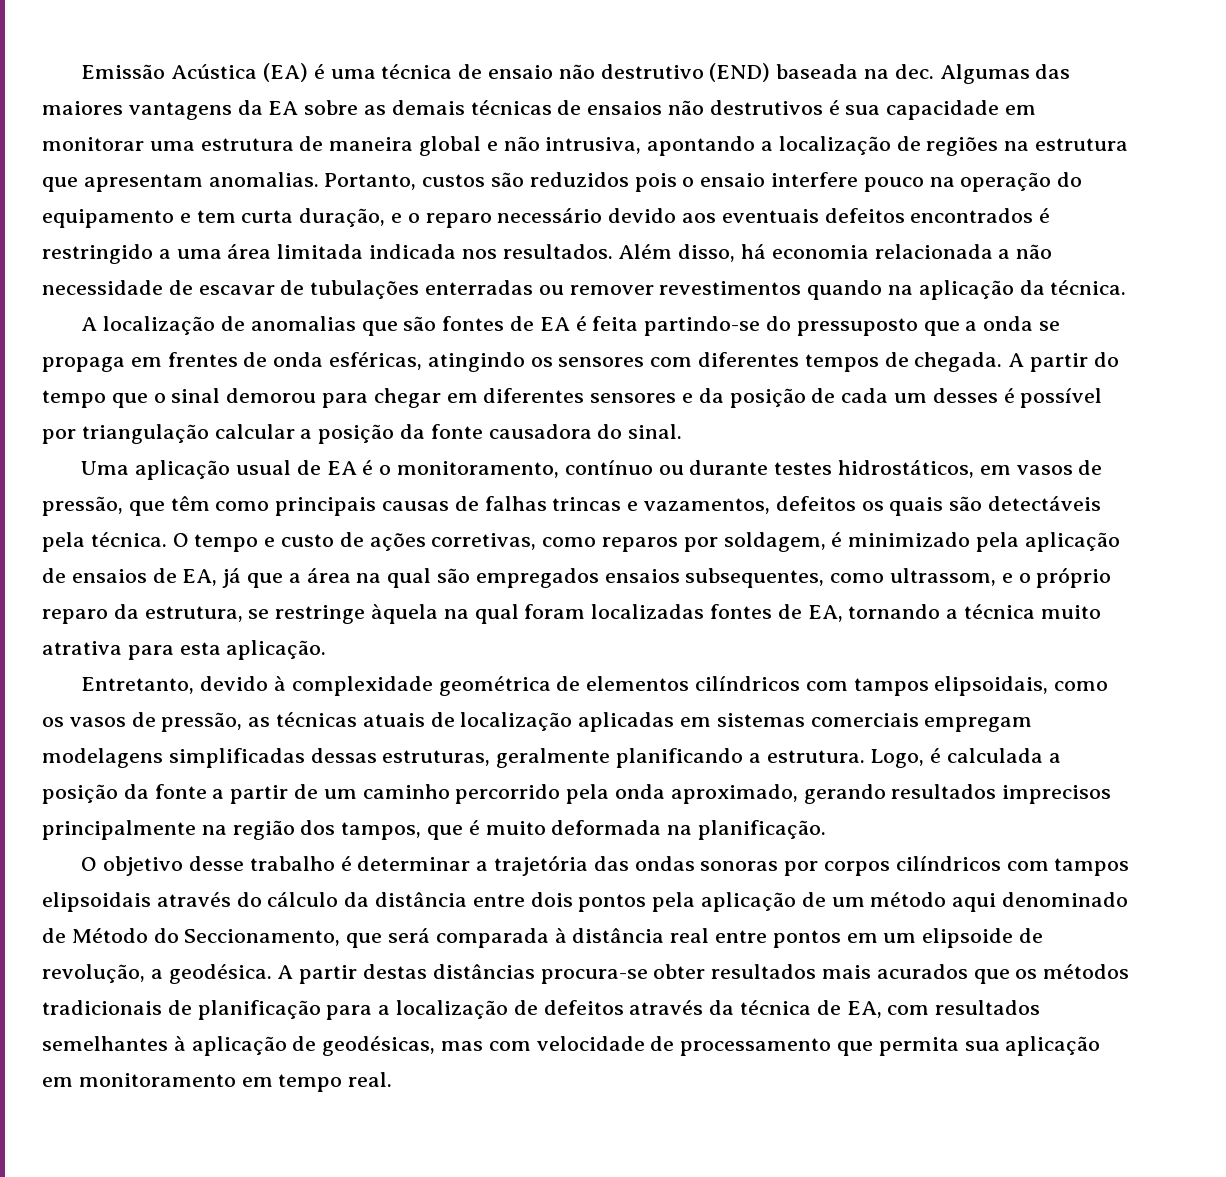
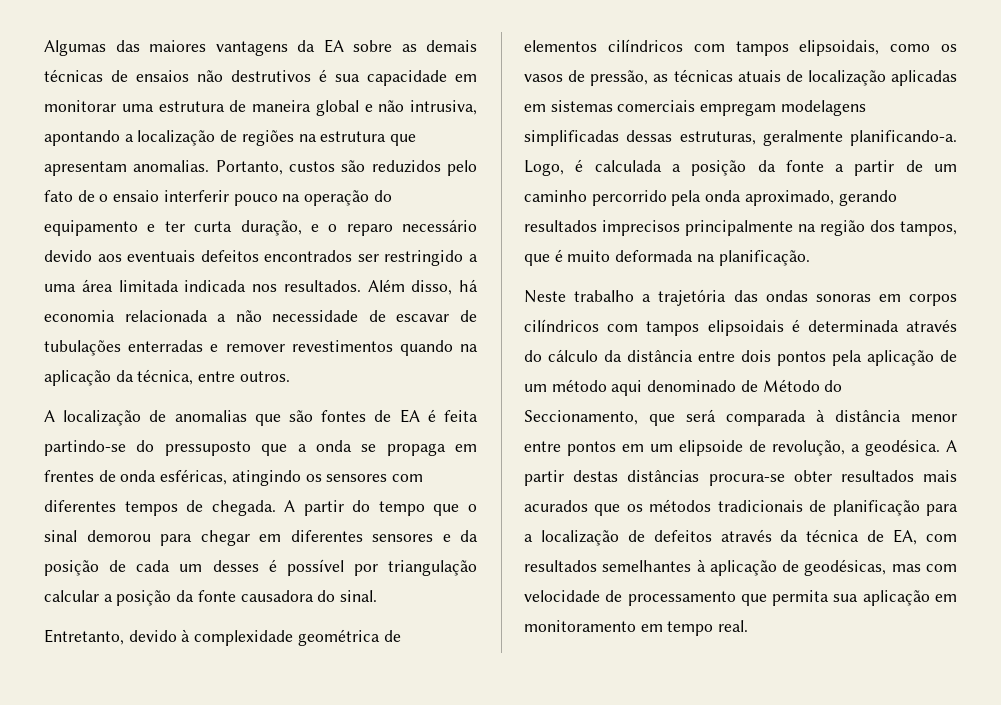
- Emissão Acústica (EA) é uma técnica de ensaio não destrutivo (END) baseada na dec.
- Portanto, custos são reduzidos pois o ensaio interfere pouco na operação do equipamento e tem curta duração, e o reparo necessário devido aos eventuais defeitos encontrados é restringido a uma área limitada indicada nos resultados.
+ Portanto, custos são reduzidos pelo fato de o ensaio interferir pouco na operação do equipamento e ter curta duração, e o reparo necessário devido aos eventuais defeitos encontrados ser restringido a uma área limitada indicada nos resultados.
- Além disso, há economia relacionada a não necessidade de escavar de tubulações enterradas ou remover revestimentos quando na aplicação da técnica.
+ Além disso, há economia relacionada a não necessidade de escavar de tubulações enterradas e remover revestimentos quando na aplicação da técnica, entre outros.
- Uma aplicação usual de EA é o monitoramento, contínuo ou durante testes hidrostáticos, em vasos de pressão, que têm como principais causas de falhas trincas e vazamentos, defeitos os quais são detectáveis pela técnica. O tempo e custo de ações corretivas, como reparos por soldagem, é minimizado pela aplicação de ensaios de EA, já que a área na qual são empregados ensaios subsequentes, como ultrassom, e o próprio reparo da estrutura, se restringe àquela na qual foram localizadas fontes de EA, tornando a técnica muito atrativa para esta aplicação.
- Entretanto, devido à complexidade geométrica de elementos cilíndricos com tampos elipsoidais, como os vasos de pressão, as técnicas atuais de localização aplicadas em sistemas comerciais empregam modelagens simplificadas dessas estruturas, geralmente planificando a estrutura.
+ Entretanto, devido à complexidade geométrica de elementos cilíndricos com tampos elipsoidais, como os vasos de pressão, as técnicas atuais de localização aplicadas em sistemas comerciais empregam modelagens simplificadas dessas estruturas, geralmente planificando-a.
- O objetivo desse trabalho é determinar a trajetória das ondas sonoras por corpos cilíndricos com tampos elipsoidais através do cálculo da distância entre dois pontos pela aplicação de um método aqui denominado de Método do Seccionamento, que será comparada à distância real entre pontos em um elipsoide de revolução, a geodésica.
+ Neste trabalho a trajetória das ondas sonoras em corpos cilíndricos com tampos elipsoidais é determinada através do cálculo da distância entre dois pontos pela aplicação de um método aqui denominado de Método do Seccionamento, que será comparada à distância menor entre pontos em um elipsoide de revolução, a geodésica.

